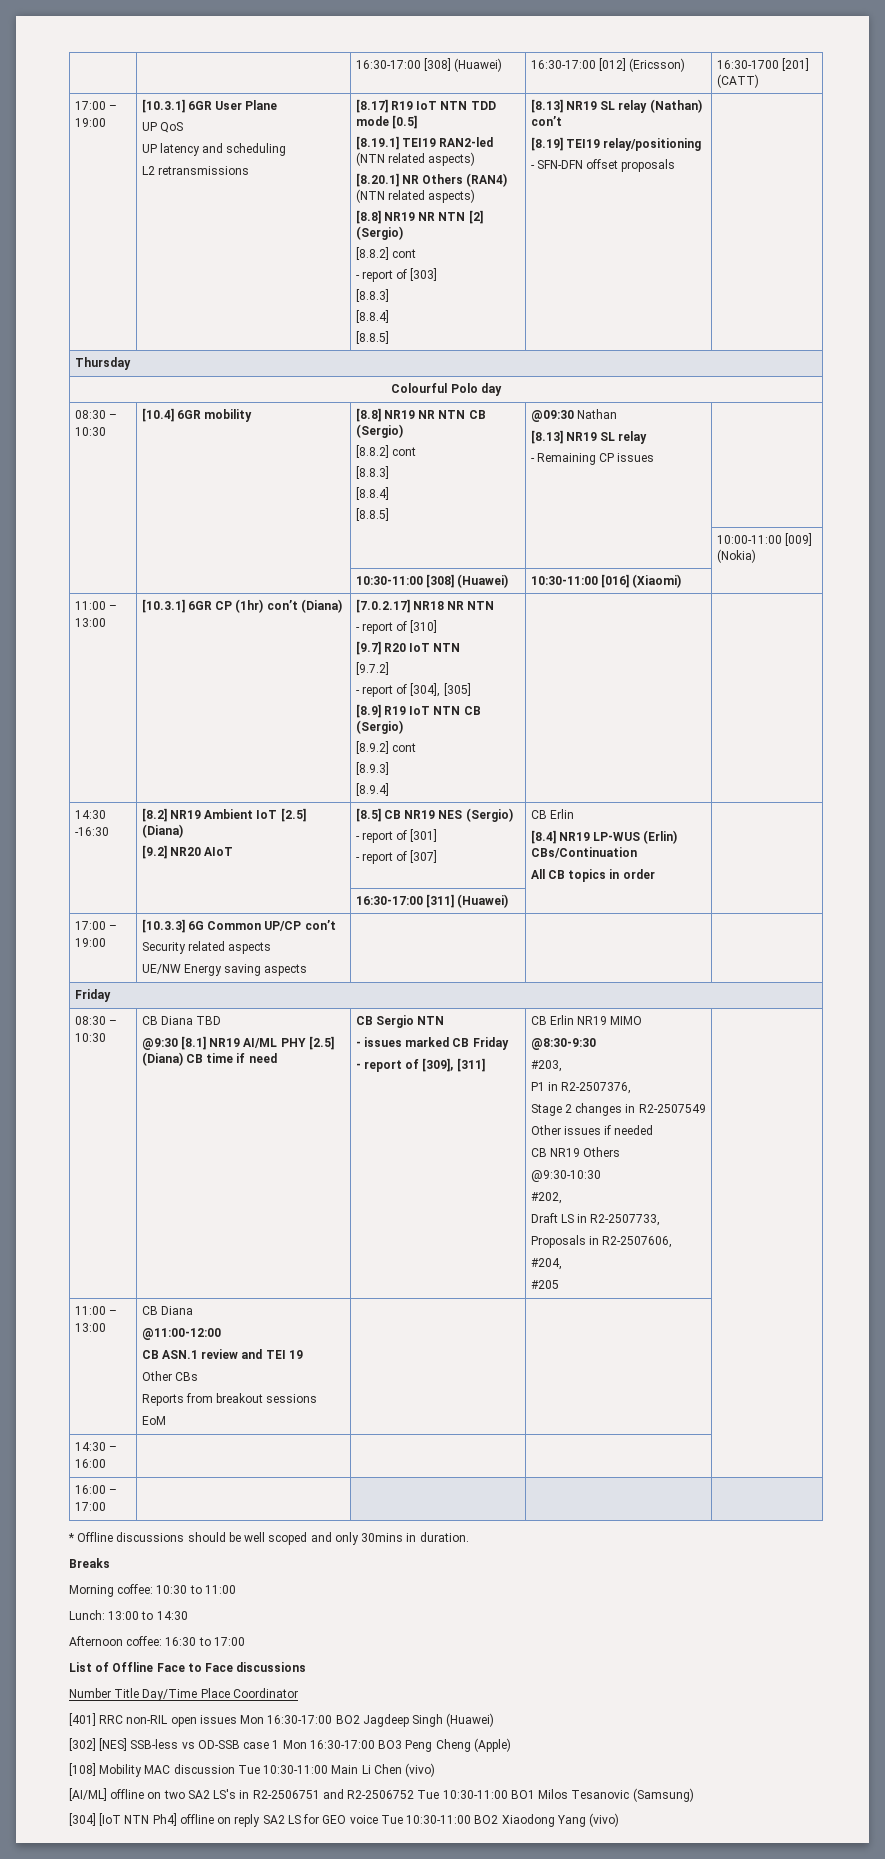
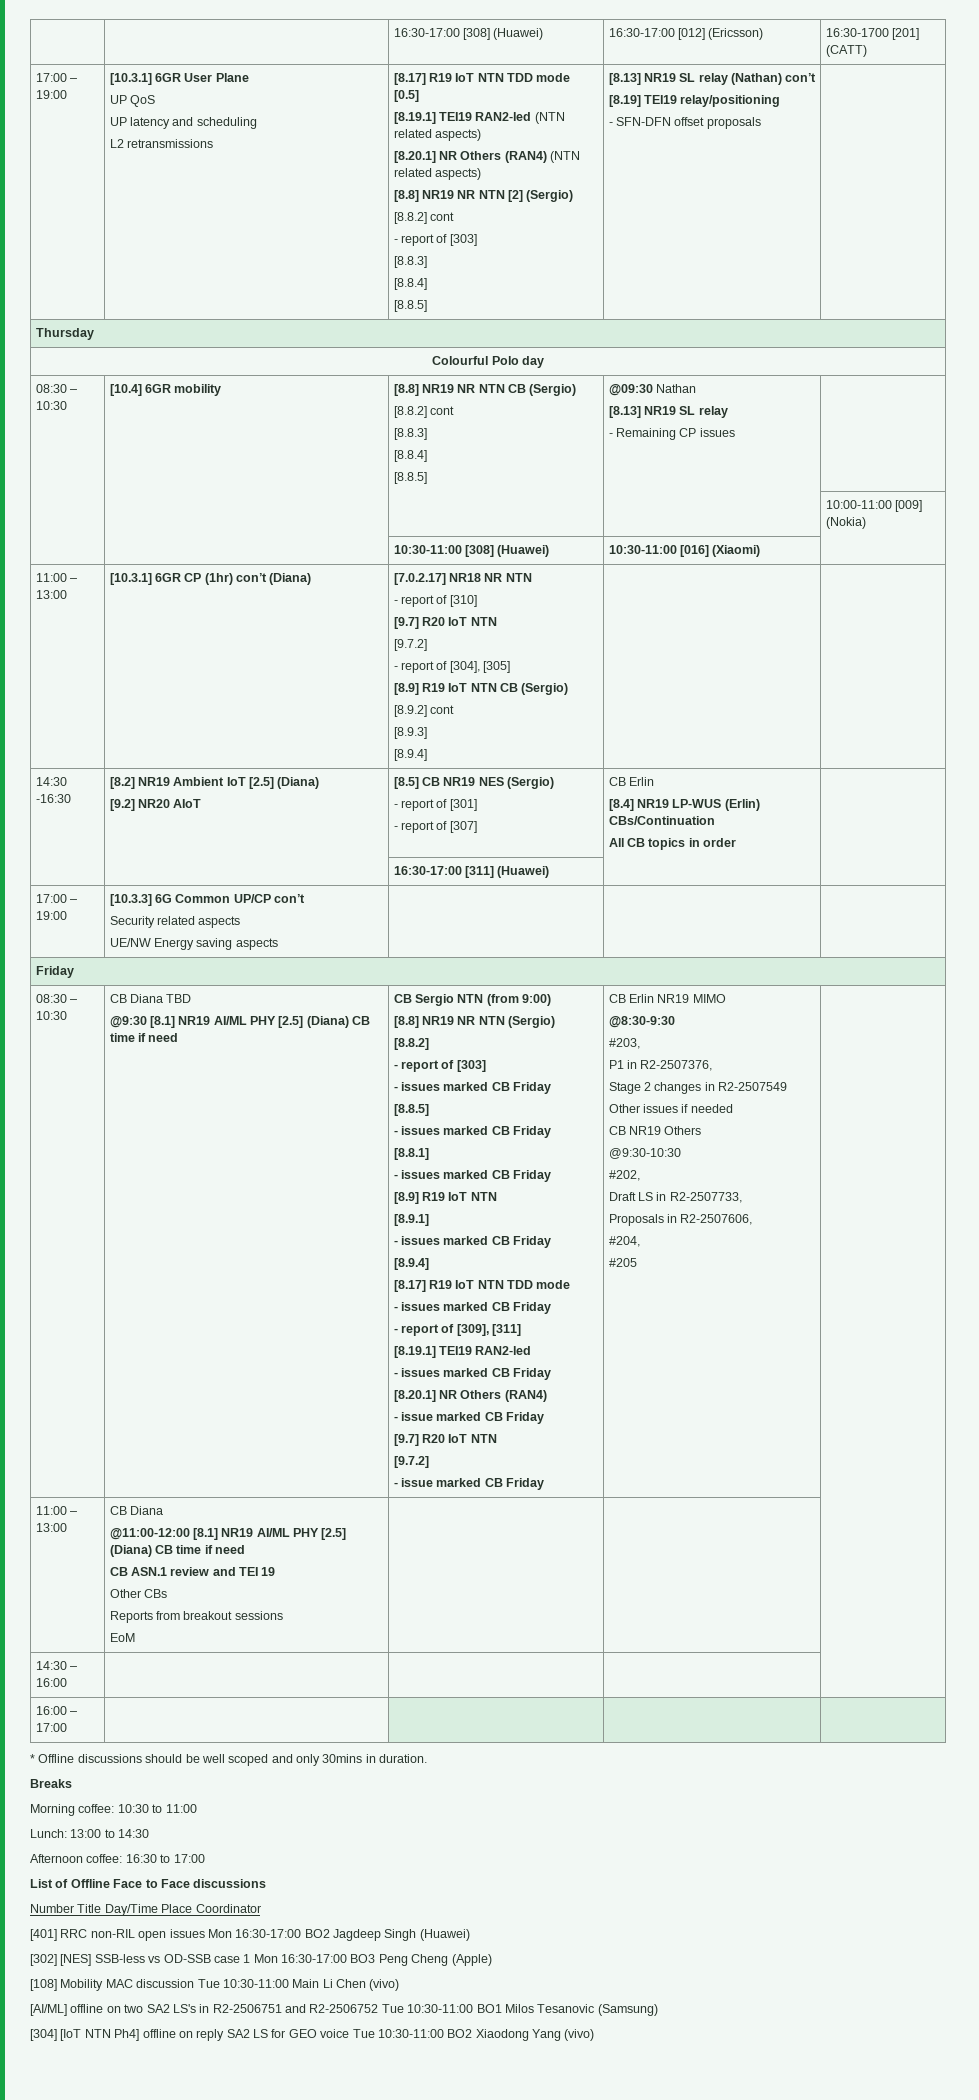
- CB Sergio NTN
+ CB Sergio NTN (from 9:00)
+ [8.8] NR19 NR NTN (Sergio)
+ [8.8.2]
+ - report of [303]
+ - issues marked CB Friday
+ [8.8.5]
+ - issues marked CB Friday
+ [8.8.1]
+ - issues marked CB Friday
+ [8.9] R19 IoT NTN
+ [8.9.1]
+ - issues marked CB Friday
+ [8.9.4]
+ [8.17] R19 IoT NTN TDD mode
  - report of [309], [311]
+ [8.19.1] TEI19 RAN2-led
+ - issues marked CB Friday
+ [8.20.1] NR Others (RAN4)
+ - issue marked CB Friday
+ [9.7] R20 IoT NTN
+ [9.7.2]
+ - issue marked CB Friday
  11:00 – 13:00 | CB Diana
- @11:00-12:00
+ @11:00-12:00 [8.1] NR19 AI/ML PHY [2.5] (Diana) CB time if need

